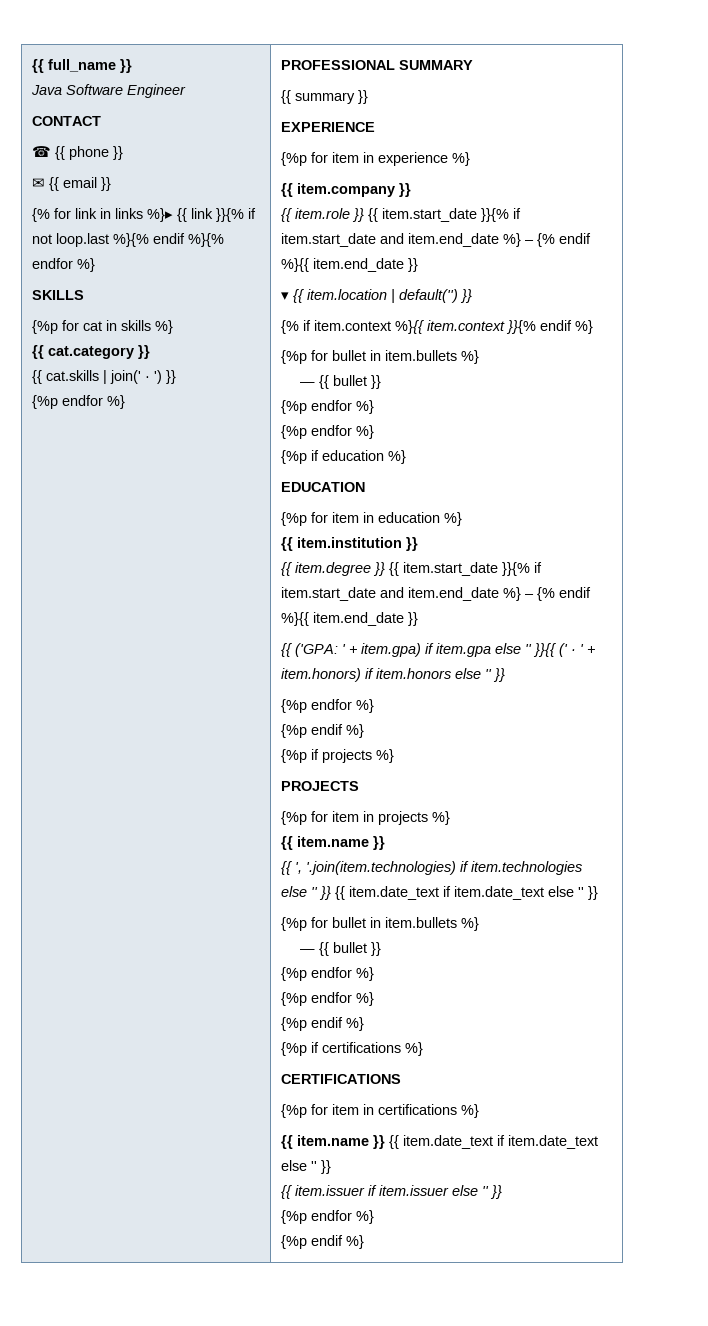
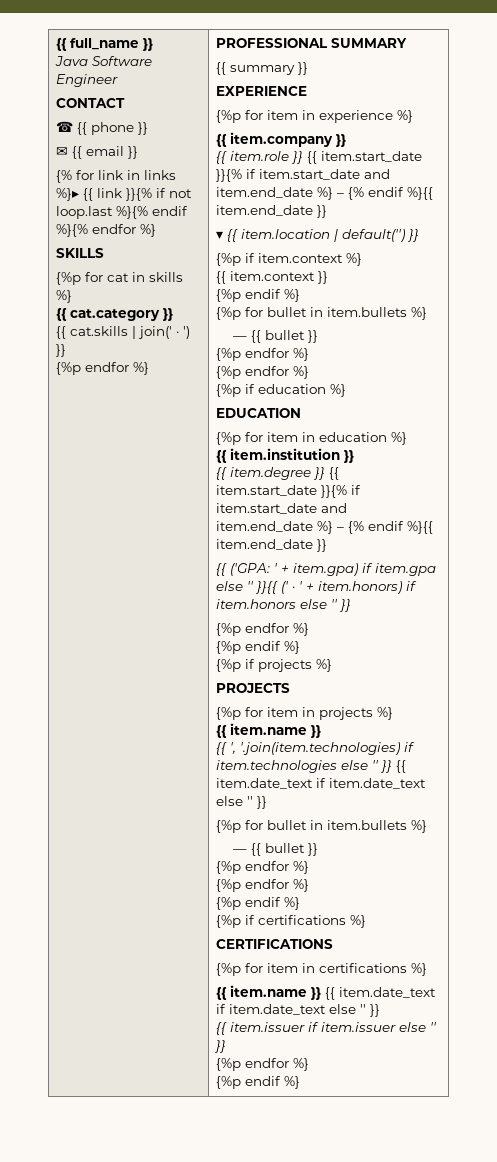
- {% if item.context %}{{ item.context }}{% endif %}
+ {%p if item.context %}
+ {{ item.context }}
+ {%p endif %}

